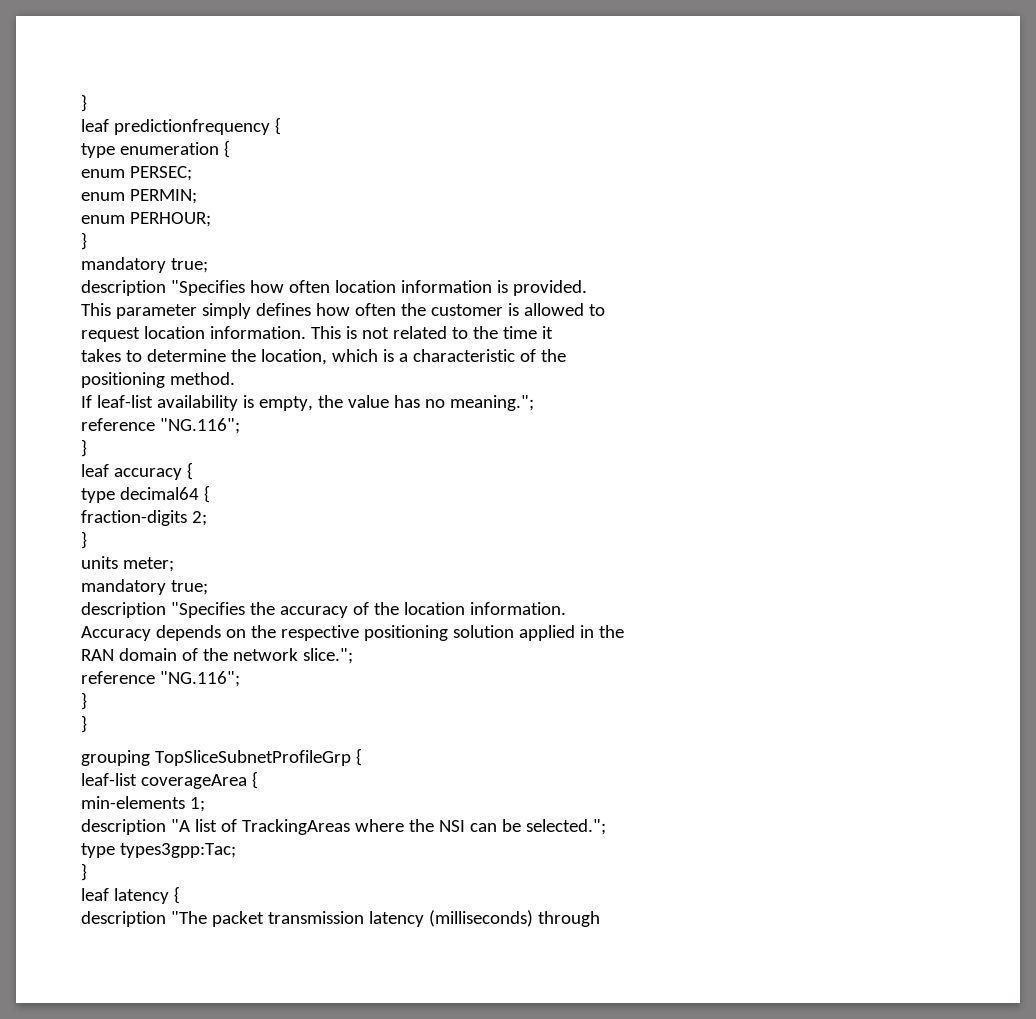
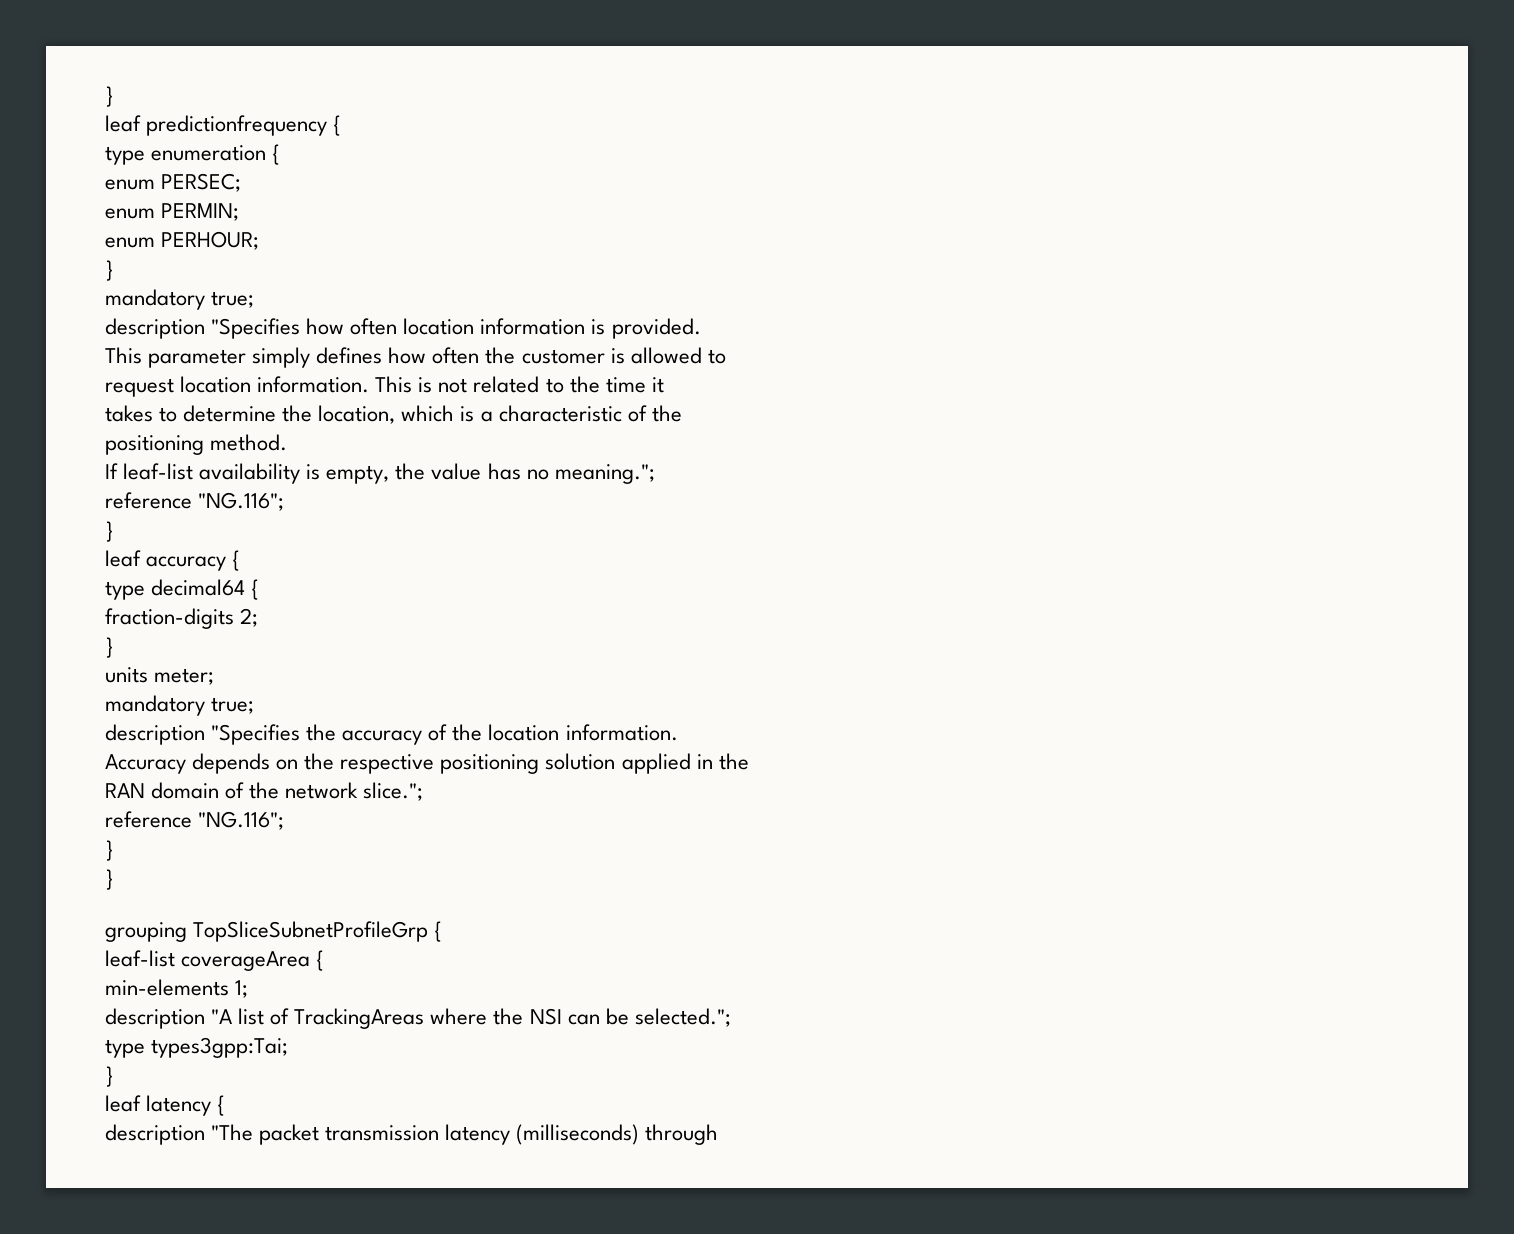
- type types3gpp:Tac;
+ type types3gpp:Tai;

